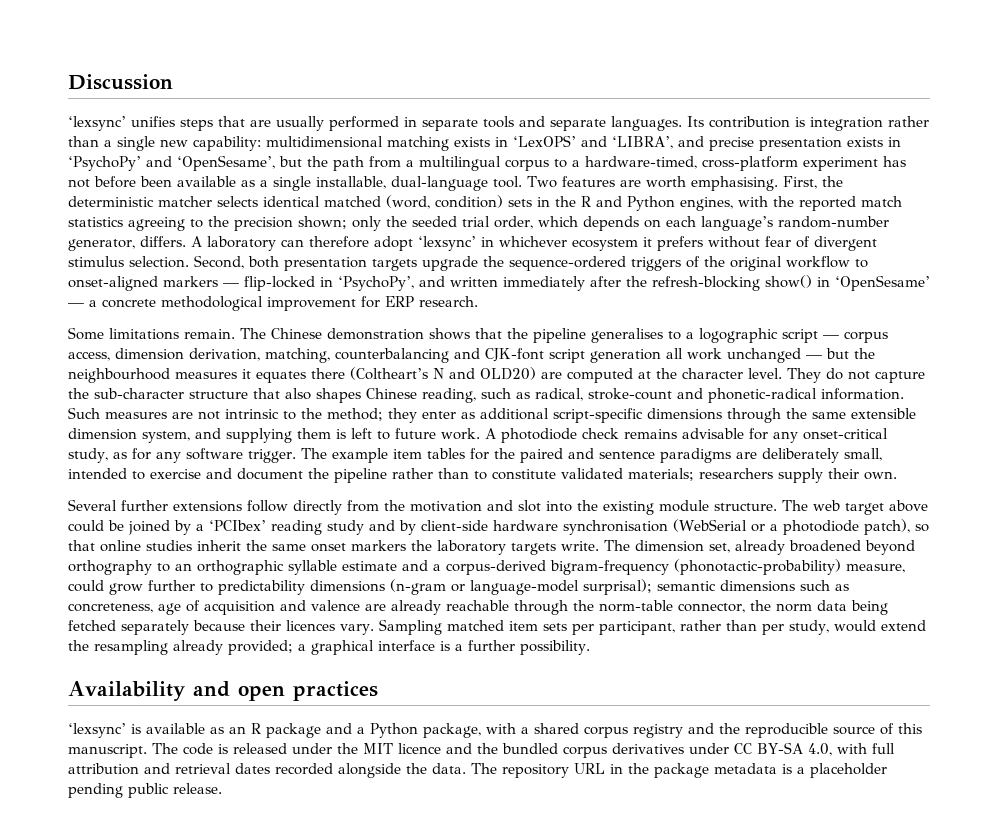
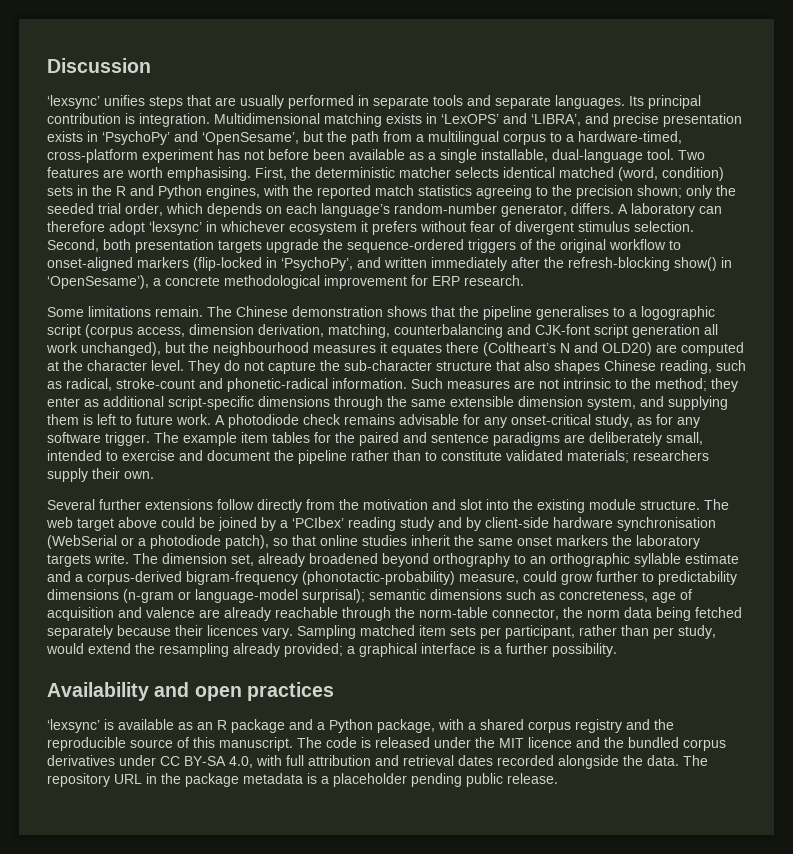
- Its contribution is integration rather than a single new capability: multidimensional matching exists in ‘LexOPS’ and ‘LIBRA’, and precise presentation exists in ‘PsychoPy’ and ‘OpenSesame’, but the path from a multilingual corpus to a hardware-timed, cross-platform experiment has not before been available as a single installable, dual-language tool.
+ Its principal contribution is integration. Multidimensional matching exists in ‘LexOPS’ and ‘LIBRA’, and precise presentation exists in ‘PsychoPy’ and ‘OpenSesame’, but the path from a multilingual corpus to a hardware-timed, cross-platform experiment has not before been available as a single installable, dual-language tool.
- Second, both presentation targets upgrade the sequence-ordered triggers of the original workflow to onset-aligned markers — flip-locked in ‘PsychoPy’, and written immediately after the refresh-blocking show() in ‘OpenSesame’ — a concrete methodological improvement for ERP research.
+ Second, both presentation targets upgrade the sequence-ordered triggers of the original workflow to onset-aligned markers (flip-locked in ‘PsychoPy’, and written immediately after the refresh-blocking show() in ‘OpenSesame’), a concrete methodological improvement for ERP research.
- The Chinese demonstration shows that the pipeline generalises to a logographic script — corpus access, dimension derivation, matching, counterbalancing and CJK-font script generation all work unchanged — but the neighbourhood measures it equates there (Coltheart’s N and OLD20) are computed at the character level.
+ The Chinese demonstration shows that the pipeline generalises to a logographic script (corpus access, dimension derivation, matching, counterbalancing and CJK-font script generation all work unchanged), but the neighbourhood measures it equates there (Coltheart’s N and OLD20) are computed at the character level.

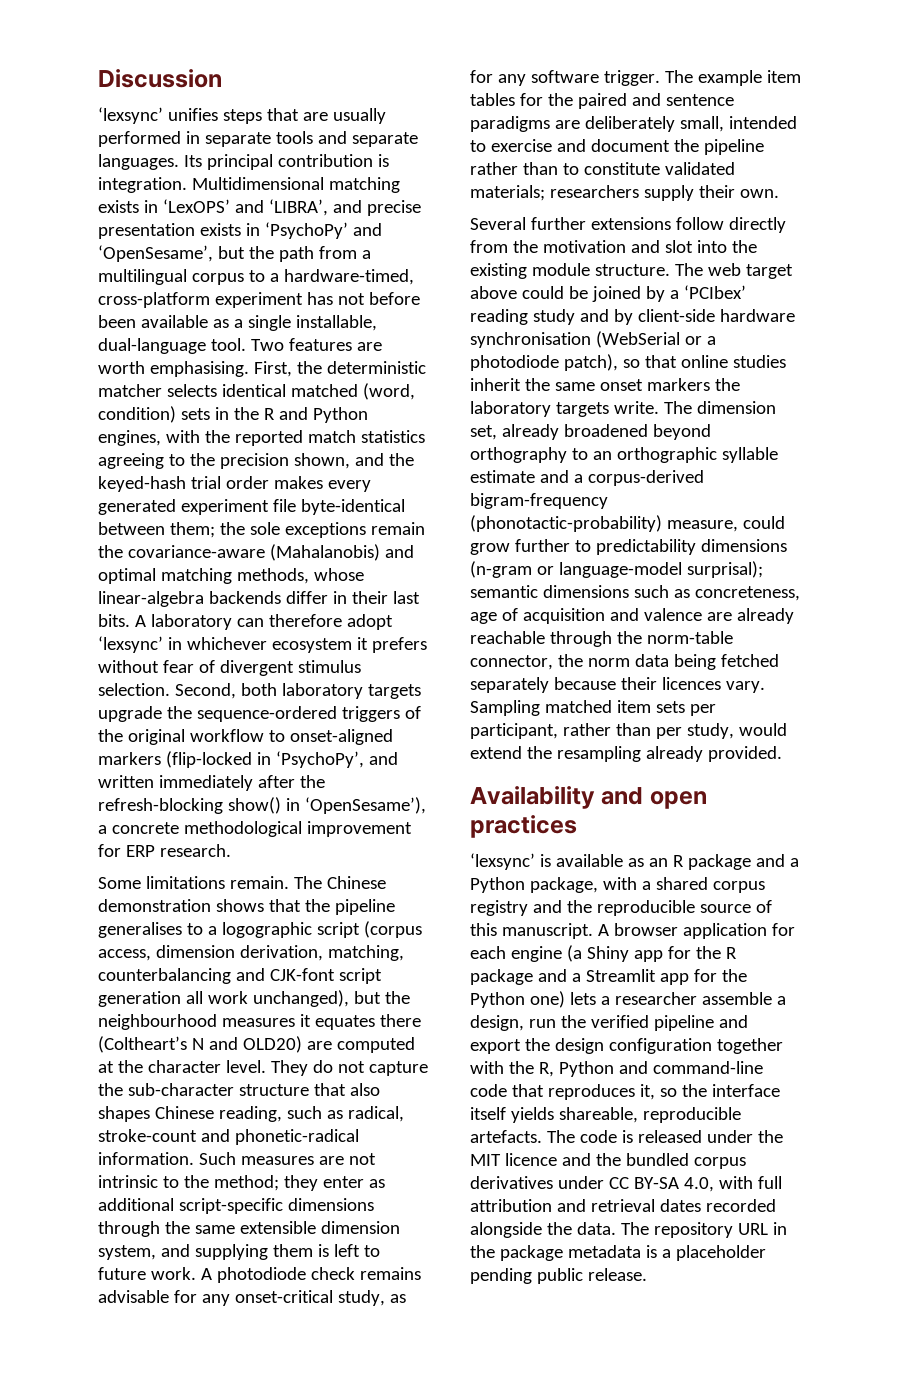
- First, the deterministic matcher selects identical matched (word, condition) sets in the R and Python engines, with the reported match statistics agreeing to the precision shown; only the seeded trial order, which depends on each language’s random-number generator, differs.
+ First, the deterministic matcher selects identical matched (word, condition) sets in the R and Python engines, with the reported match statistics agreeing to the precision shown, and the keyed-hash trial order makes every generated experiment file byte-identical between them; the sole exceptions remain the covariance-aware (Mahalanobis) and optimal matching methods, whose linear-algebra backends differ in their last bits.
- Second, both presentation targets upgrade the sequence-ordered triggers of the original workflow to onset-aligned markers (flip-locked in ‘PsychoPy’, and written immediately after the refresh-blocking show() in ‘OpenSesame’), a concrete methodological improvement for ERP research.
+ Second, both laboratory targets upgrade the sequence-ordered triggers of the original workflow to onset-aligned markers (flip-locked in ‘PsychoPy’, and written immediately after the refresh-blocking show() in ‘OpenSesame’), a concrete methodological improvement for ERP research.
- Sampling matched item sets per participant, rather than per study, would extend the resampling already provided; a graphical interface is a further possibility.
+ Sampling matched item sets per participant, rather than per study, would extend the resampling already provided.
+ A browser application for each engine (a Shiny app for the R package and a Streamlit app for the Python one) lets a researcher assemble a design, run the verified pipeline and export the design configuration together with the R, Python and command-line code that reproduces it, so the interface itself yields shareable, reproducible artefacts.

